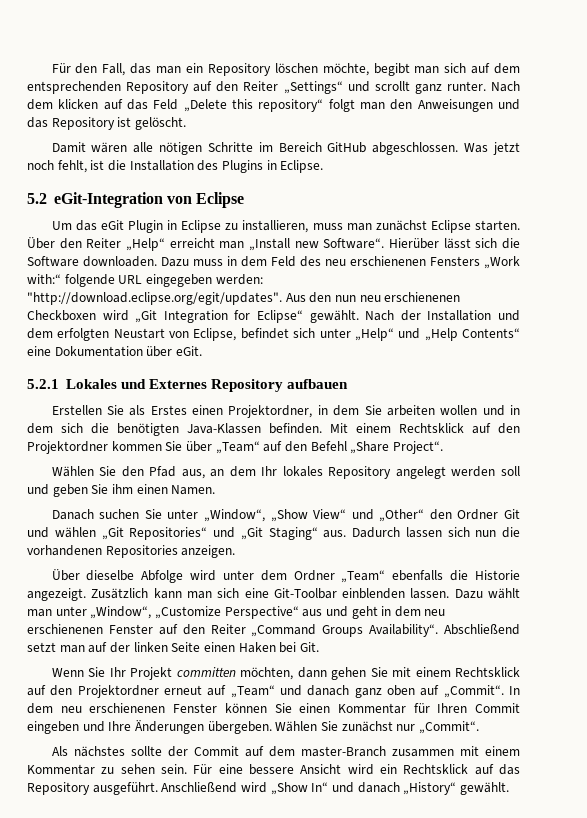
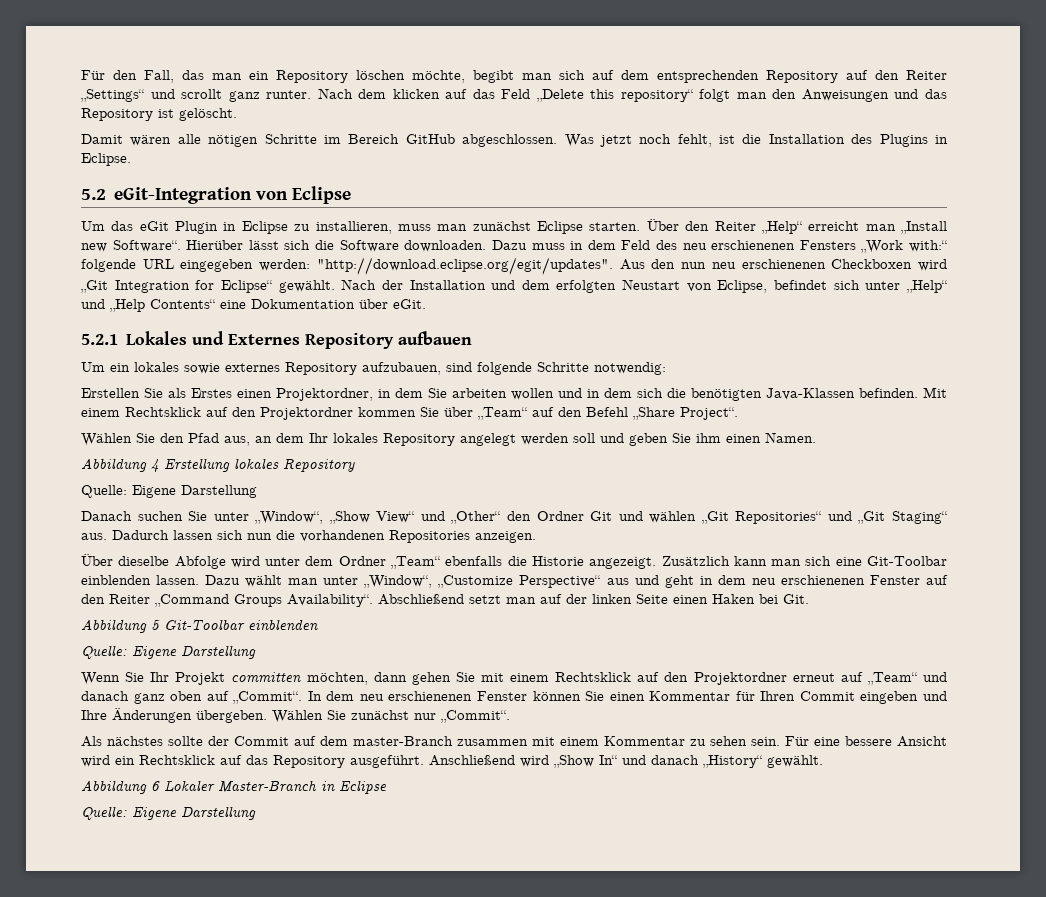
+ Um ein lokales sowie externes Repository aufzubauen, sind folgende Schritte notwendig:
+ Abbildung 4 Erstellung lokales Repository
+ Quelle: Eigene Darstellung
+ Abbildung 5 Git-Toolbar einblenden
+ Quelle: Eigene Darstellung
+ Abbildung 6 Lokaler Master-Branch in Eclipse
+ Quelle: Eigene Darstellung

